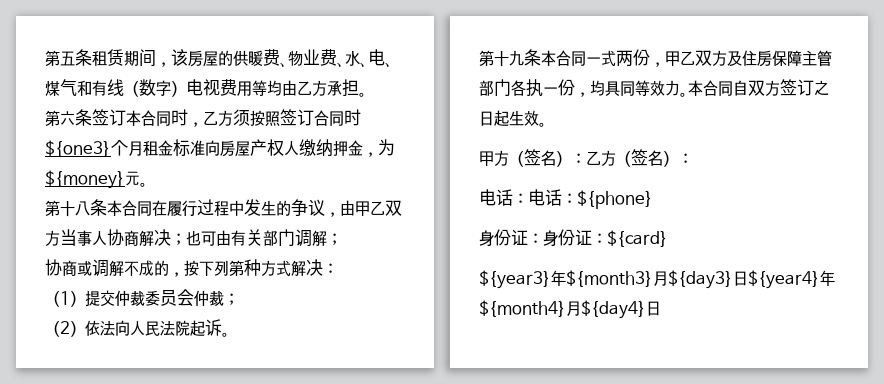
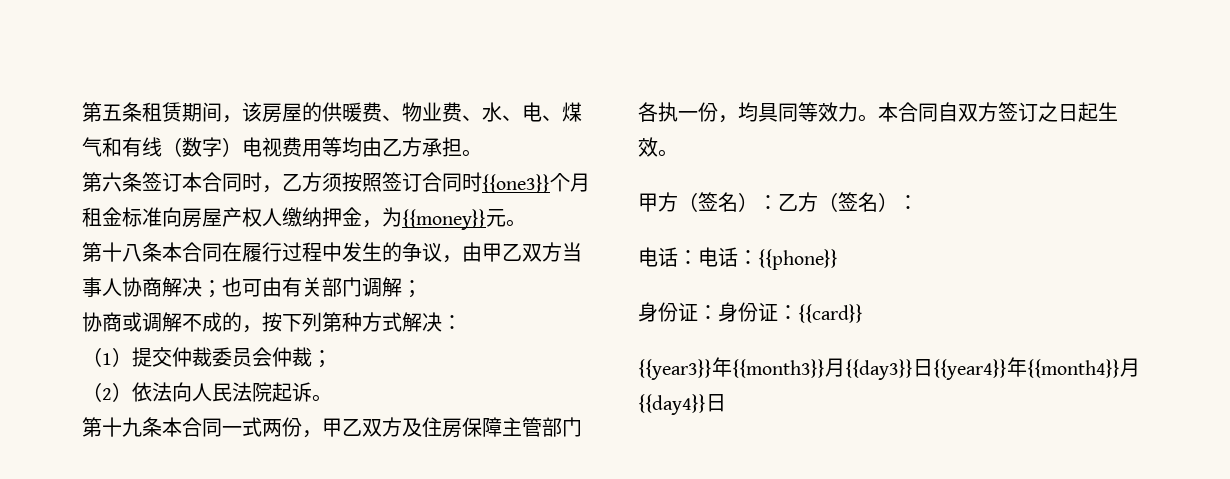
- 第六条签订本合同时，乙方须按照签订合同时${one3}个月租金标准向房屋产权人缴纳押金，为${money}元。
+ 第六条签订本合同时，乙方须按照签订合同时{{one3}}个月租金标准向房屋产权人缴纳押金，为{{money}}元。
- 电话：电话：${phone}
+ 电话：电话：{{phone}}
- 身份证：身份证：${card}
- ${year3}年${month3}月${day3}日${year4}年${month4}月${day4}日
+ 身份证：身份证：{{card}}
+ {{year3}}年{{month3}}月{{day3}}日{{year4}}年{{month4}}月{{day4}}日

